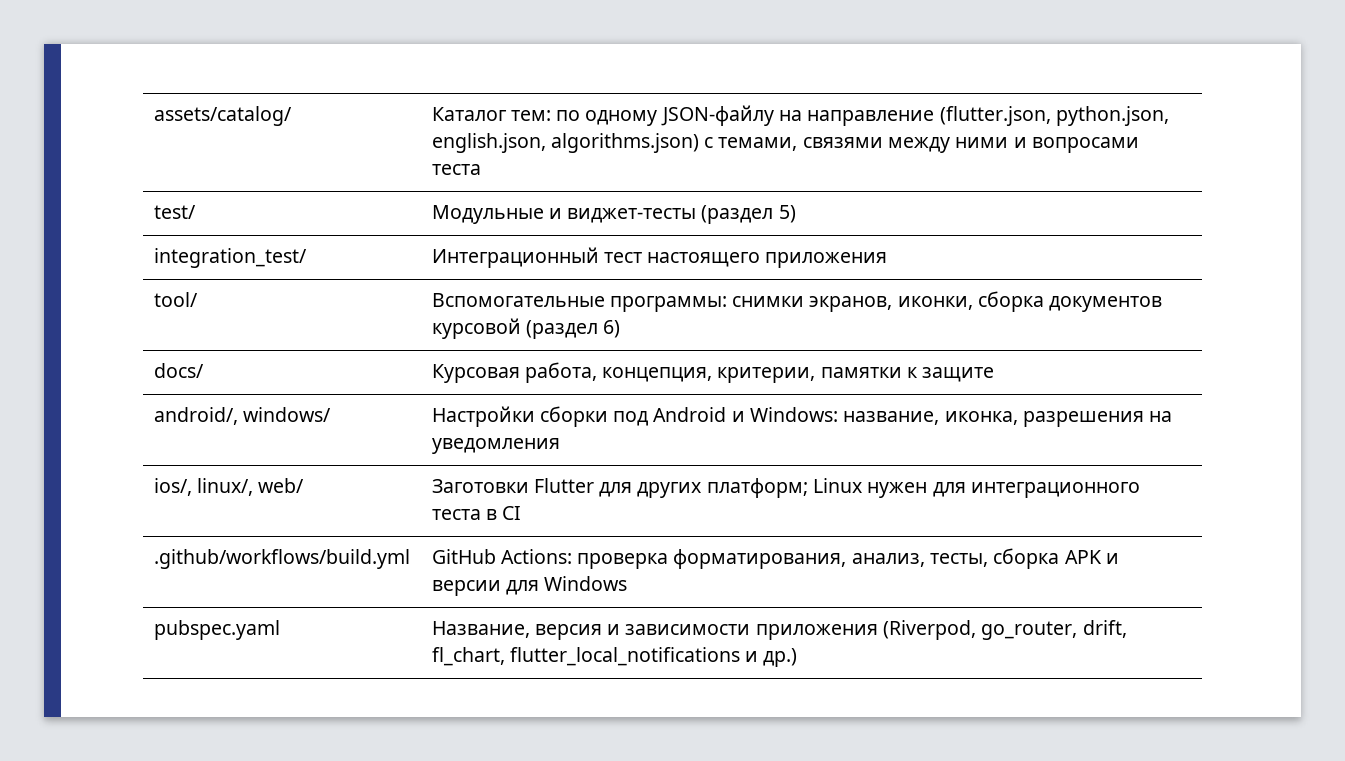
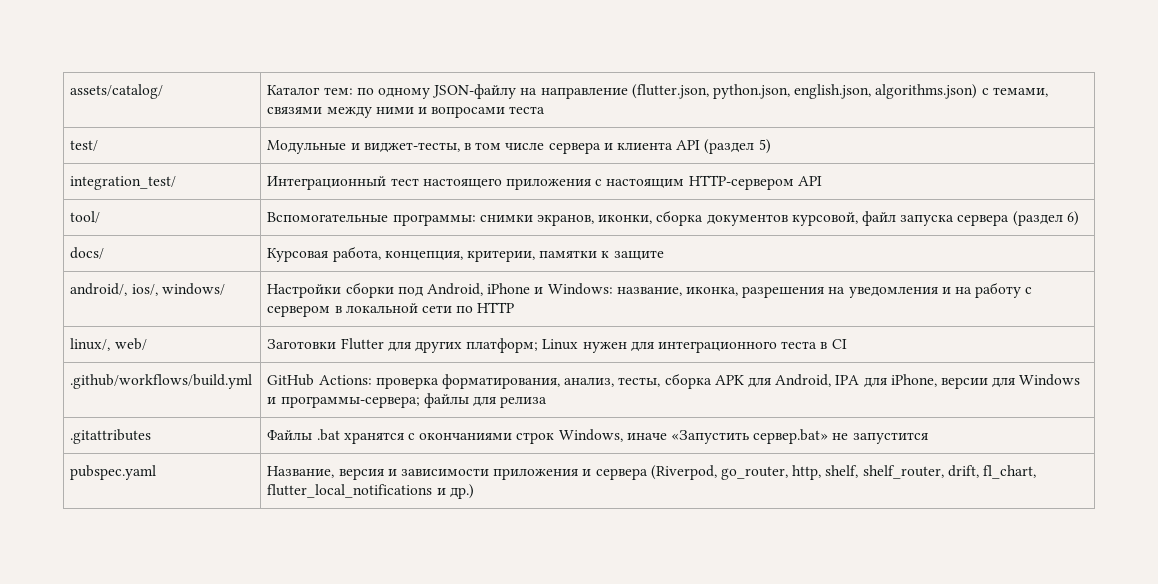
- test/ | Модульные и виджет-тесты (раздел 5)
+ test/ | Модульные и виджет-тесты, в том числе сервера и клиента API (раздел 5)
- integration_test/ | Интеграционный тест настоящего приложения
+ integration_test/ | Интеграционный тест настоящего приложения с настоящим HTTP-сервером API
- tool/ | Вспомогательные программы: снимки экранов, иконки, сборка документов курсовой (раздел 6)
+ tool/ | Вспомогательные программы: снимки экранов, иконки, сборка документов курсовой, файл запуска сервера (раздел 6)
- android/, windows/ | Настройки сборки под Android и Windows: название, иконка, разрешения на уведомления
- ios/, linux/, web/ | Заготовки Flutter для других платформ; Linux нужен для интеграционного теста в CI
+ android/, ios/, windows/ | Настройки сборки под Android, iPhone и Windows: название, иконка, разрешения на уведомления и на работу с сервером в локальной сети по HTTP
+ linux/, web/ | Заготовки Flutter для других платформ; Linux нужен для интеграционного теста в CI
- .github/workflows/build.yml | GitHub Actions: проверка форматирования, анализ, тесты, сборка APK и версии для Windows
+ .github/workflows/build.yml | GitHub Actions: проверка форматирования, анализ, тесты, сборка APK для Android, IPA для iPhone, версии для Windows и программы-сервера; файлы для релиза
+ .gitattributes | Файлы .bat хранятся с окончаниями строк Windows, иначе «Запустить сервер.bat» не запустится
- pubspec.yaml | Название, версия и зависимости приложения (Riverpod, go_router, drift, fl_chart, flutter_local_notifications и др.)
+ pubspec.yaml | Название, версия и зависимости приложения и сервера (Riverpod, go_router, http, shelf, shelf_router, drift, fl_chart, flutter_local_notifications и др.)

